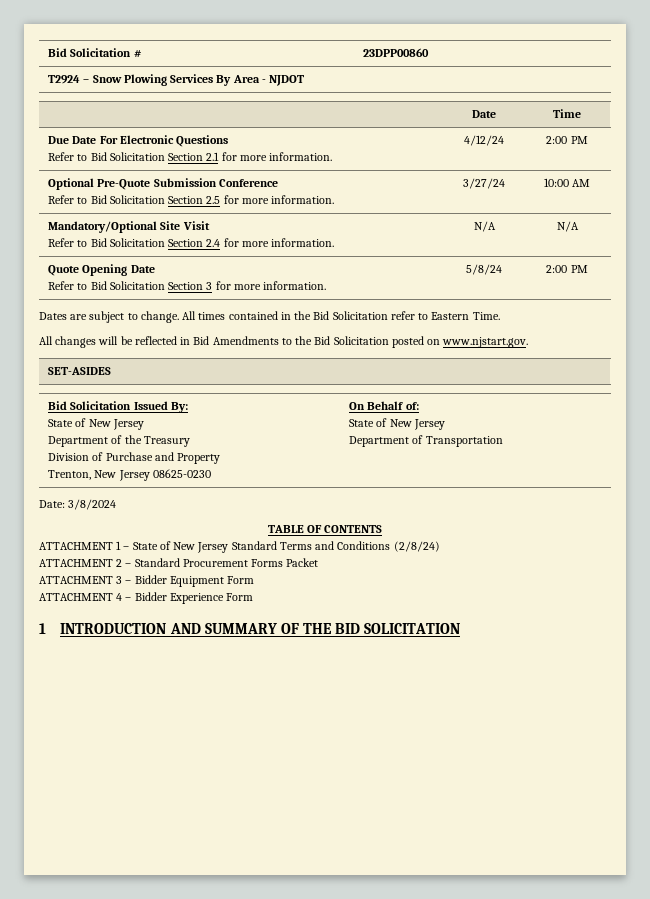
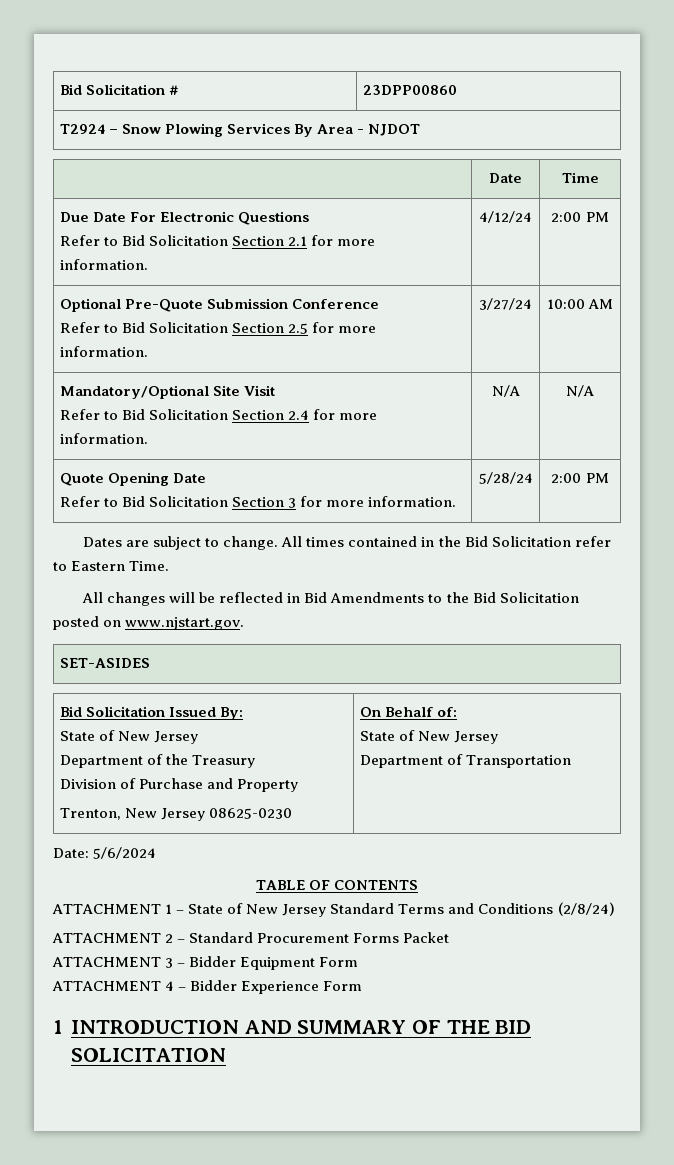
  Quote Opening Date
- Refer to Bid Solicitation Section 3 for more information. | 5/8/24 | 2:00 PM
+ Refer to Bid Solicitation Section 3 for more information. | 5/28/24 | 2:00 PM
- Date: 3/8/2024
+ Date: 5/6/2024

